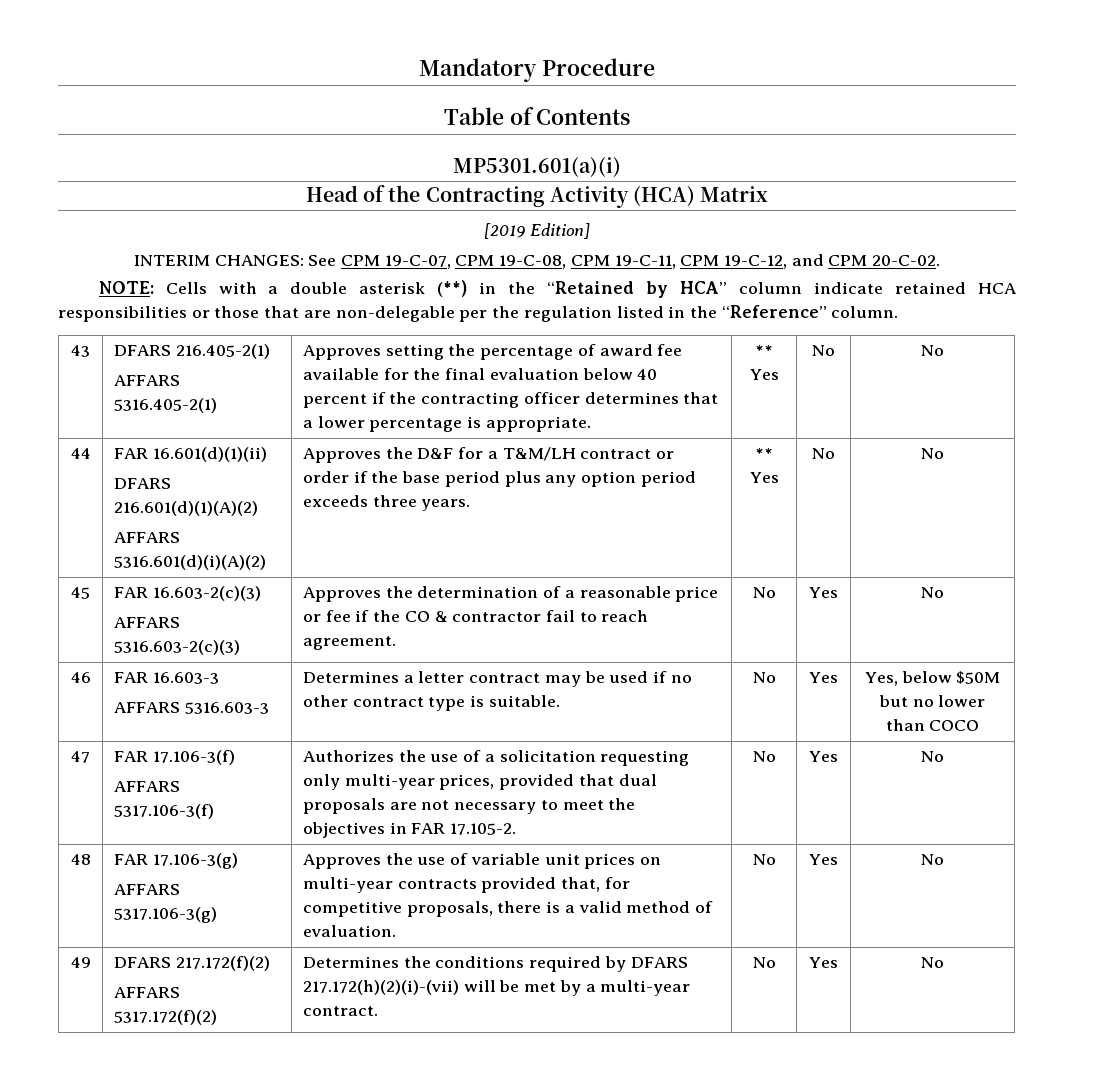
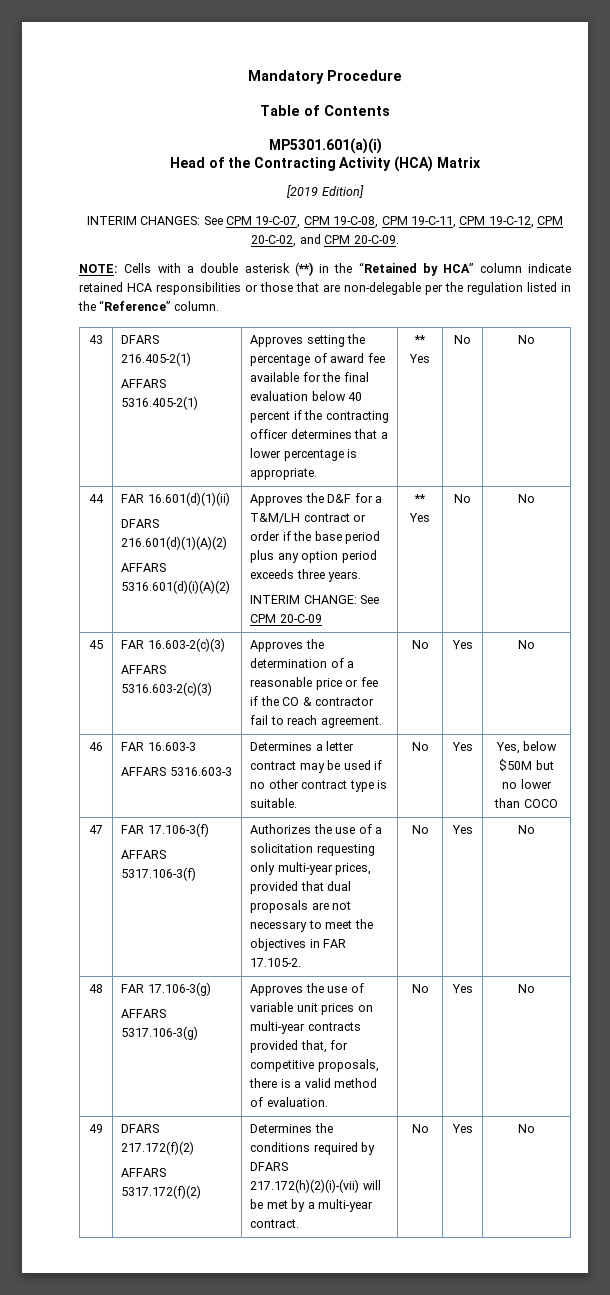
- INTERIM CHANGES: See CPM 19-C-07, CPM 19-C-08, CPM 19-C-11, CPM 19-C-12, and CPM 20-C-02.
+ INTERIM CHANGES: See CPM 19-C-07, CPM 19-C-08, CPM 19-C-11, CPM 19-C-12, CPM 20-C-02, and CPM 20-C-09.
  44 | FAR 16.601(d)(1)(ii)
  DFARS 216.601(d)(1)(A)(2)
- AFFARS 5316.601(d)(i)(A)(2) | Approves the D&F for a T&M/LH contract or order if the base period plus any option period exceeds three years. | ** Yes | No | No
+ AFFARS 5316.601(d)(i)(A)(2) | Approves the D&F for a T&M/LH contract or order if the base period plus any option period exceeds three years.
+ INTERIM CHANGE: See CPM 20-C-09 | ** Yes | No | No

